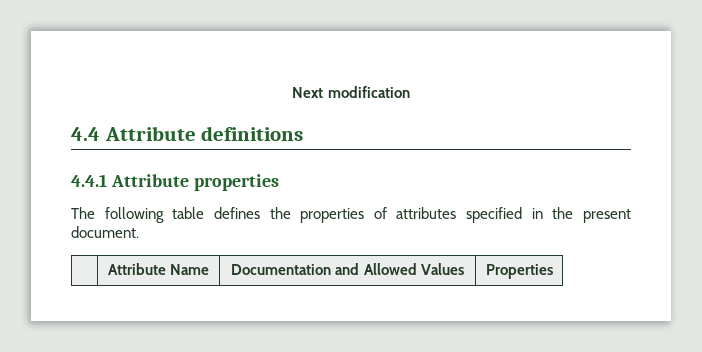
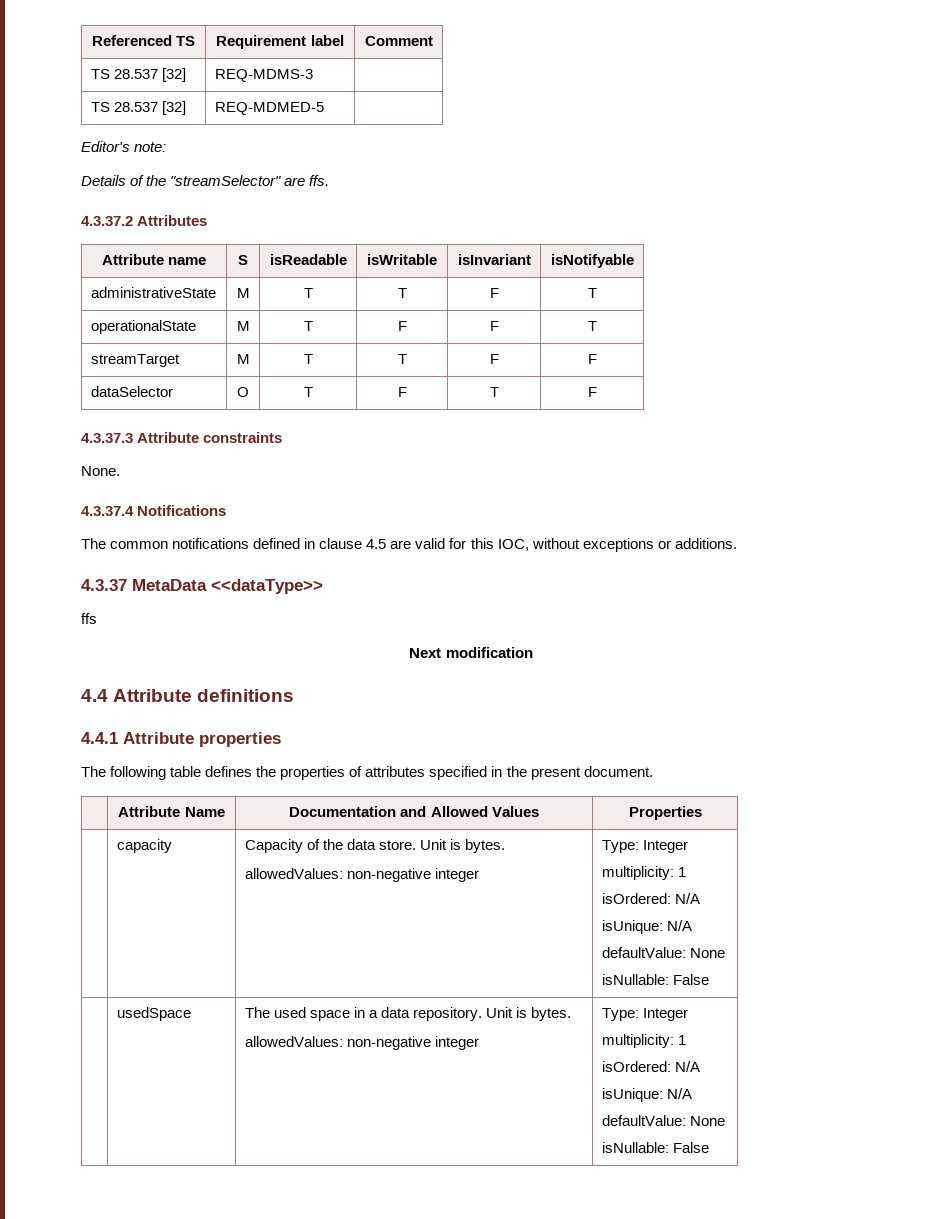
+ Referenced TS | Requirement label | Comment
+ TS 28.537 [32] | REQ-MDMS-3 |
+ TS 28.537 [32] | REQ-MDMED-5 |
+ Editor's note:
+ Details of the "streamSelector" are ffs.
+ 4.3.37.2 Attributes
+ Attribute name | S | isReadable | isWritable | isInvariant | isNotifyable
+ administrativeState | M | T | T | F | T
+ operationalState | M | T | F | F | T
+ streamTarget | M | T | T | F | F
+ dataSelector | O | T | F | T | F
+ 4.3.37.3 Attribute constraints
+ None.
+ 4.3.37.4 Notifications
+ The common notifications defined in clause 4.5 are valid for this IOC, without exceptions or additions.
+ 4.3.37 MetaData <<dataType>>
+ ffs
+ | capacity | Capacity of the data store. Unit is bytes.
+ allowedValues: non-negative integer | Type: Integer
+ multiplicity: 1
+ isOrdered: N/A
+ isUnique: N/A
+ defaultValue: None
+ isNullable: False
+ | usedSpace | The used space in a data repository. Unit is bytes.
+ allowedValues: non-negative integer | Type: Integer
+ multiplicity: 1
+ isOrdered: N/A
+ isUnique: N/A
+ defaultValue: None
+ isNullable: False

